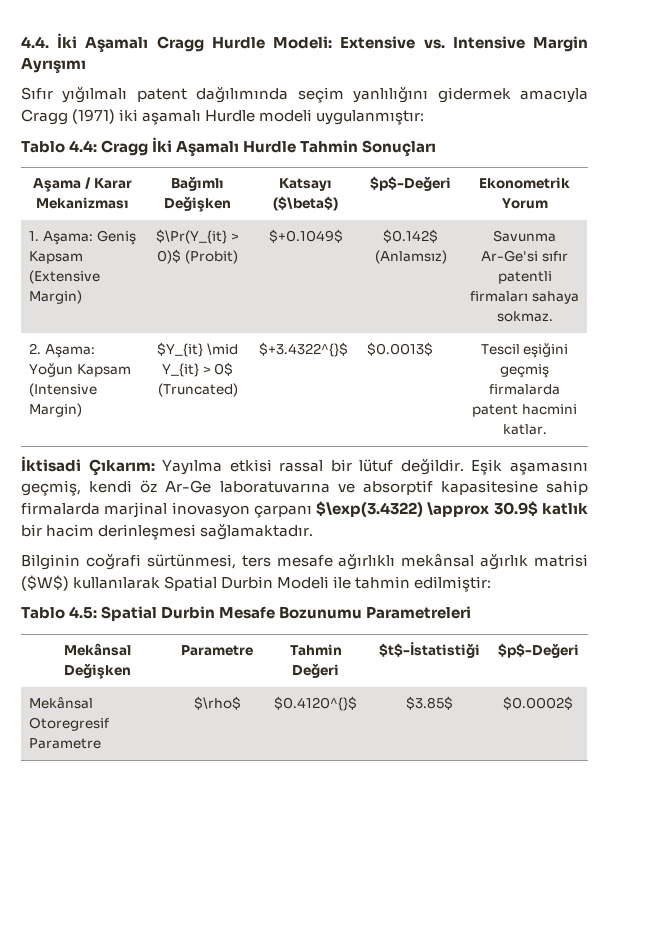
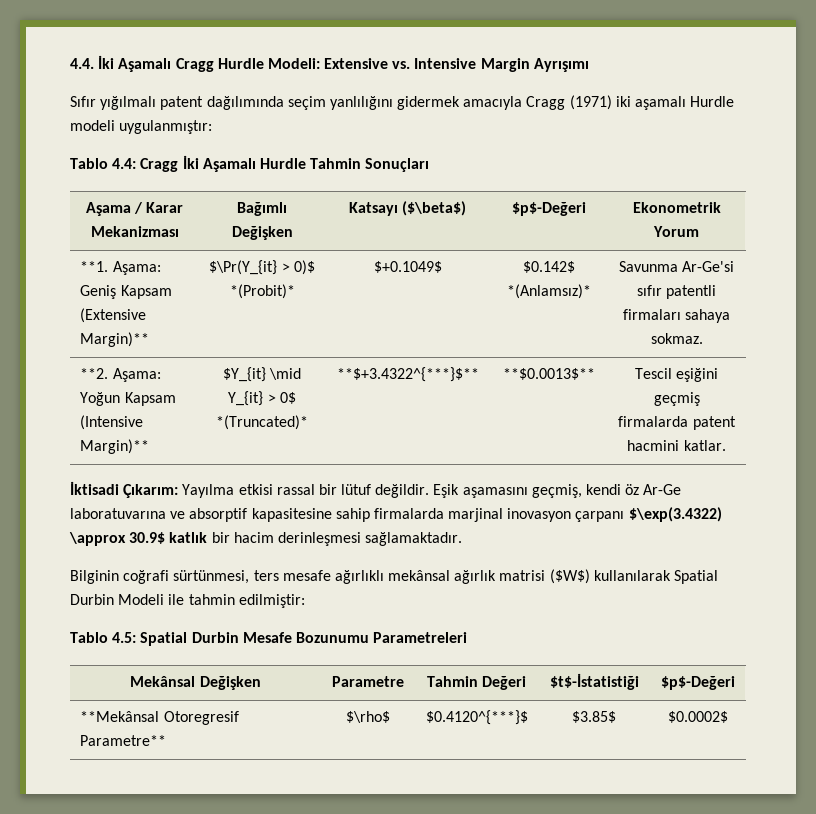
- 1. Aşama: Geniş Kapsam (Extensive Margin) | $\Pr(Y_{it} > 0)$ (Probit) | $+0.1049$ | $0.142$ (Anlamsız) | Savunma Ar-Ge'si sıfır patentli firmaları sahaya sokmaz.
+ **1. Aşama: Geniş Kapsam (Extensive Margin)** | $\Pr(Y_{it} > 0)$ *(Probit)* | $+0.1049$ | $0.142$ *(Anlamsız)* | Savunma Ar-Ge'si sıfır patentli firmaları sahaya sokmaz.
- 2. Aşama: Yoğun Kapsam (Intensive Margin) | $Y_{it} \mid Y_{it} > 0$ (Truncated) | $+3.4322^{}$ | $0.0013$ | Tescil eşiğini geçmiş firmalarda patent hacmini katlar.
+ **2. Aşama: Yoğun Kapsam (Intensive Margin)** | $Y_{it} \mid Y_{it} > 0$ *(Truncated)* | **$+3.4322^{***}$** | **$0.0013$** | Tescil eşiğini geçmiş firmalarda patent hacmini katlar.
- Mekânsal Otoregresif Parametre | $\rho$ | $0.4120^{}$ | $3.85$ | $0.0002$
+ **Mekânsal Otoregresif Parametre** | $\rho$ | $0.4120^{***}$ | $3.85$ | $0.0002$

